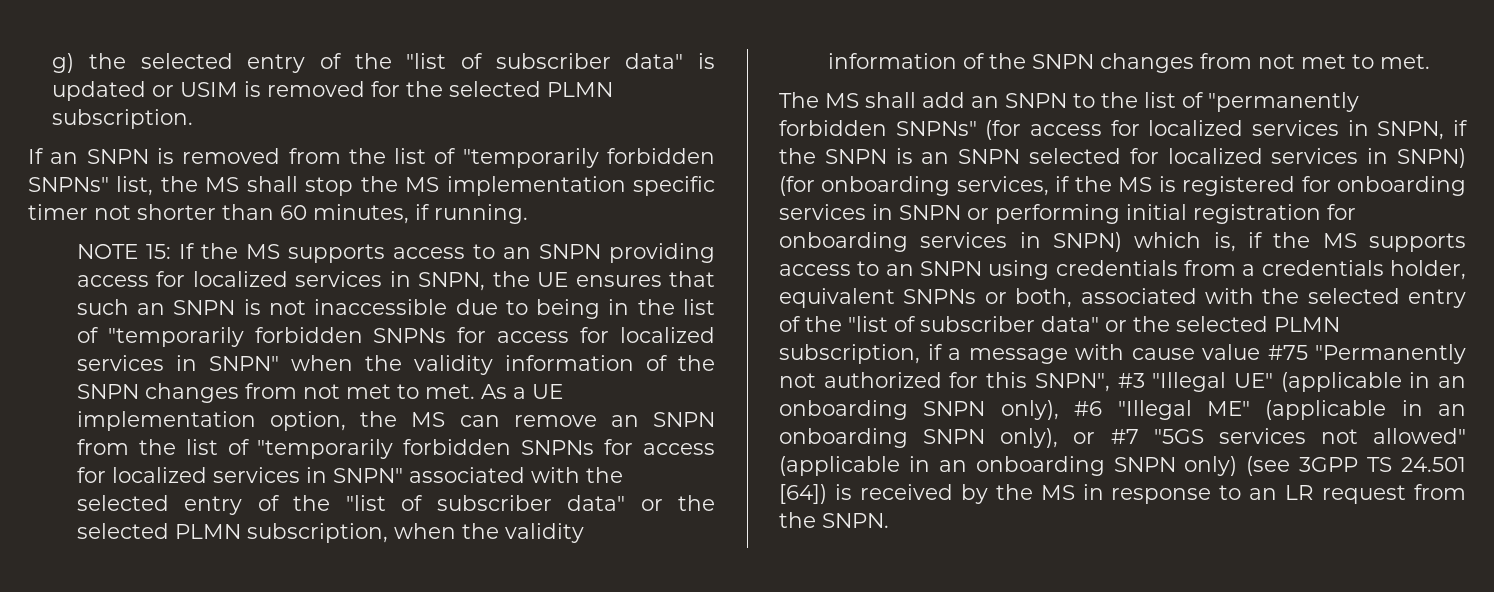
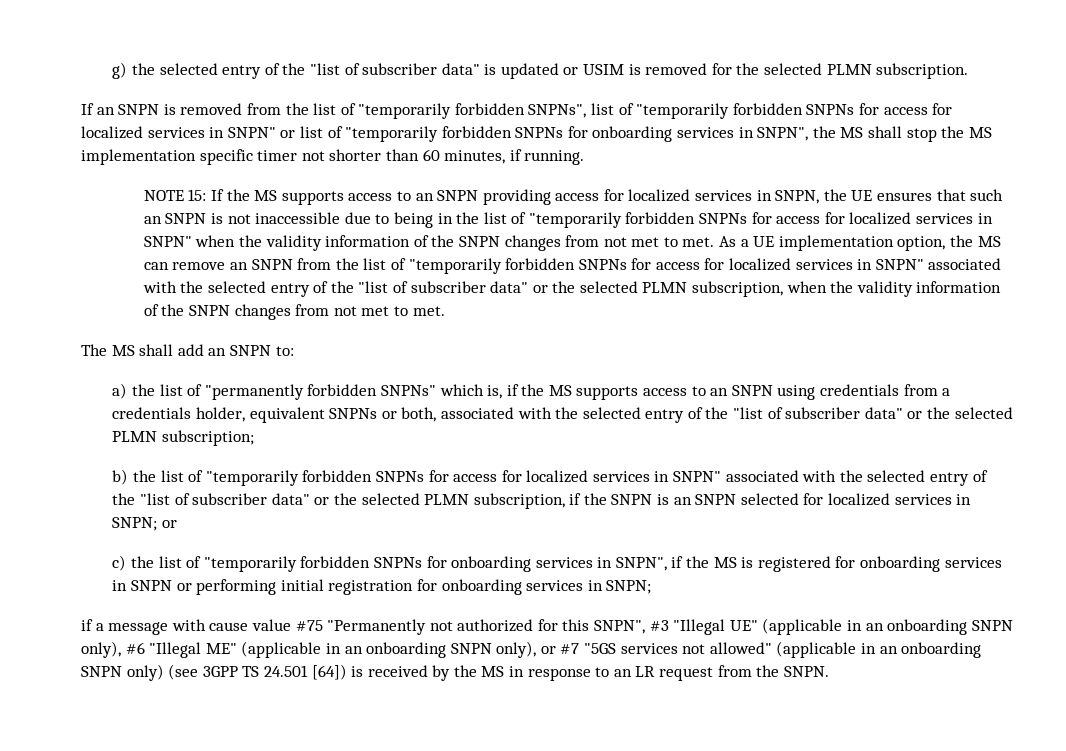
- If an SNPN is removed from the list of "temporarily forbidden SNPNs" list, the MS shall stop the MS implementation specific timer not shorter than 60 minutes, if running.
+ If an SNPN is removed from the list of "temporarily forbidden SNPNs", list of "temporarily forbidden SNPNs for access for localized services in SNPN" or list of "temporarily forbidden SNPNs for onboarding services in SNPN", the MS shall stop the MS implementation specific timer not shorter than 60 minutes, if running.
- The MS shall add an SNPN to the list of "permanently forbidden SNPNs" (for access for localized services in SNPN, if the SNPN is an SNPN selected for localized services in SNPN) (for onboarding services, if the MS is registered for onboarding services in SNPN or performing initial registration for onboarding services in SNPN) which is, if the MS supports access to an SNPN using credentials from a credentials holder, equivalent SNPNs or both, associated with the selected entry of the "list of subscriber data" or the selected PLMN subscription, if a message with cause value #75 "Permanently not authorized for this SNPN", #3 "Illegal UE" (applicable in an onboarding SNPN only), #6 "Illegal ME" (applicable in an onboarding SNPN only), or #7 "5GS services not allowed" (applicable in an onboarding SNPN only) (see 3GPP TS 24.501 [64]) is received by the MS in response to an LR request from the SNPN.
+ The MS shall add an SNPN to:
+ a) the list of "permanently forbidden SNPNs" which is, if the MS supports access to an SNPN using credentials from a credentials holder, equivalent SNPNs or both, associated with the selected entry of the "list of subscriber data" or the selected PLMN subscription;
+ b) the list of "temporarily forbidden SNPNs for access for localized services in SNPN" associated with the selected entry of the "list of subscriber data" or the selected PLMN subscription, if the SNPN is an SNPN selected for localized services in SNPN; or
+ c) the list of "temporarily forbidden SNPNs for onboarding services in SNPN", if the MS is registered for onboarding services in SNPN or performing initial registration for onboarding services in SNPN;
+ if a message with cause value #75 "Permanently not authorized for this SNPN", #3 "Illegal UE" (applicable in an onboarding SNPN only), #6 "Illegal ME" (applicable in an onboarding SNPN only), or #7 "5GS services not allowed" (applicable in an onboarding SNPN only) (see 3GPP TS 24.501 [64]) is received by the MS in response to an LR request from the SNPN.

